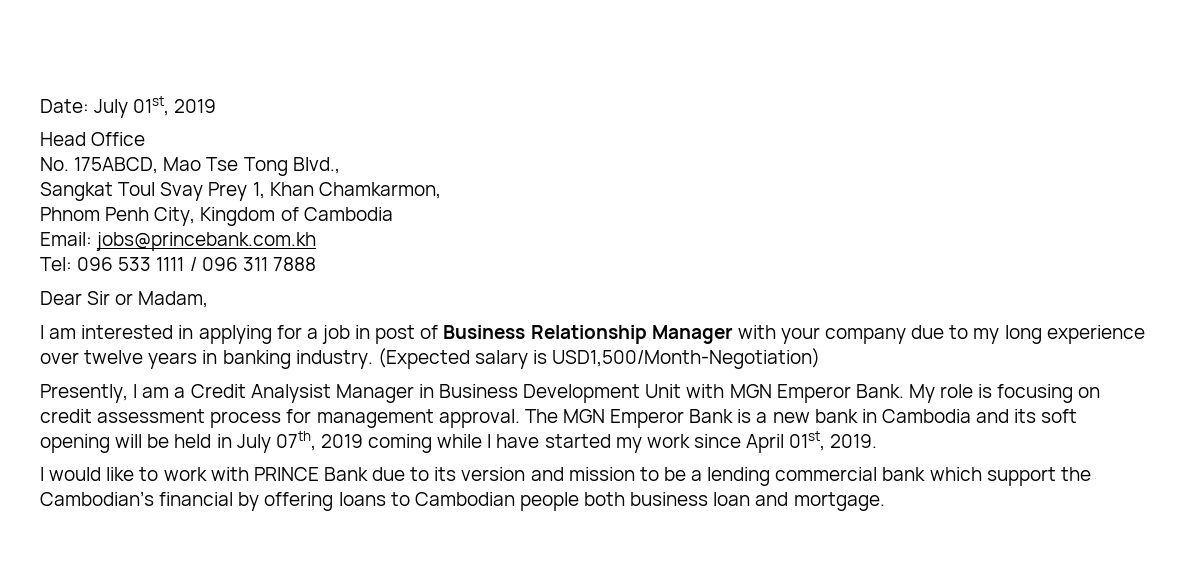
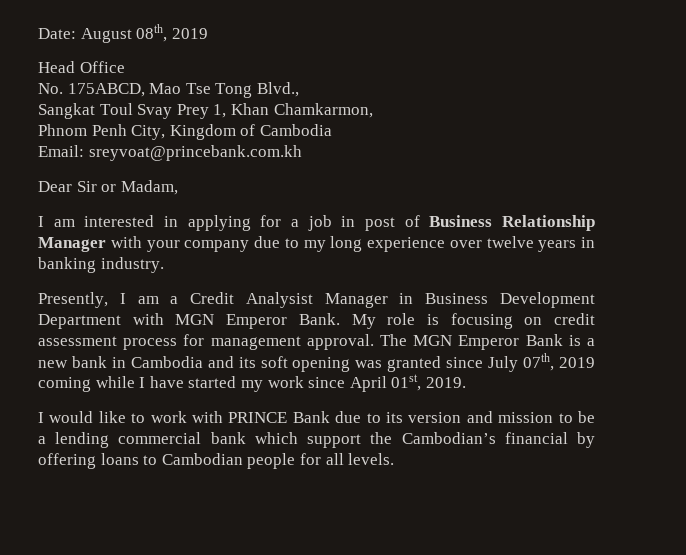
- Date: July 01st, 2019
+ Date: August 08th, 2019
- Email: jobs@princebank.com.kh
- Tel: 096 533 1111 / 096 311 7888
+ Email: sreyvoat@princebank.com.kh
- (Expected salary is USD1,500/Month-Negotiation)
- Presently, I am a Credit Analysist Manager in Business Development Unit with MGN Emperor Bank.
+ Presently, I am a Credit Analysist Manager in Business Development Department with MGN Emperor Bank.
- The MGN Emperor Bank is a new bank in Cambodia and its soft opening will be held in July 07th, 2019 coming while I have started my work since April 01st, 2019.
+ The MGN Emperor Bank is a new bank in Cambodia and its soft opening was granted since July 07th, 2019 coming while I have started my work since April 01st, 2019.
- I would like to work with PRINCE Bank due to its version and mission to be a lending commercial bank which support the Cambodian’s financial by offering loans to Cambodian people both business loan and mortgage.
+ I would like to work with PRINCE Bank due to its version and mission to be a lending commercial bank which support the Cambodian’s financial by offering loans to Cambodian people for all levels.

